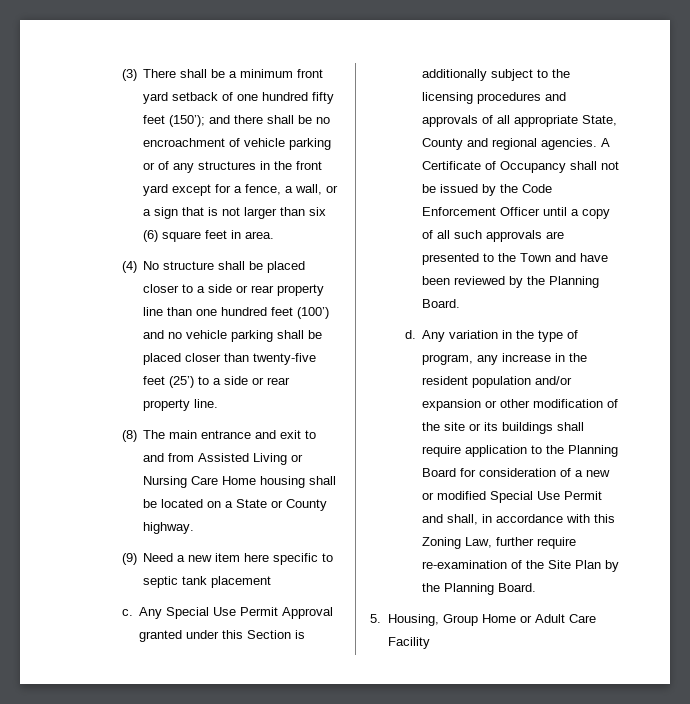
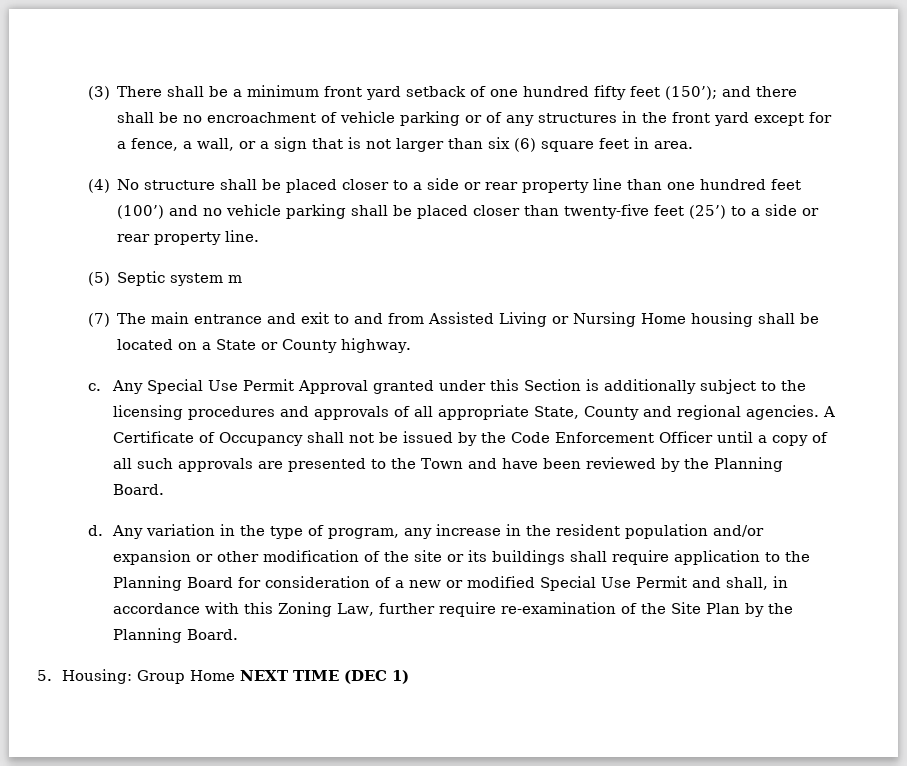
- (8) The main entrance and exit to and from Assisted Living or Nursing Care Home housing shall be located on a State or County highway.
+ (5) Septic system m
+ (7) The main entrance and exit to and from Assisted Living or Nursing Home housing shall be located on a State or County highway.
- (9) Need a new item here specific to septic tank placement
- 5. Housing, Group Home or Adult Care Facility
+ 5. Housing: Group Home NEXT TIME (DEC 1)

